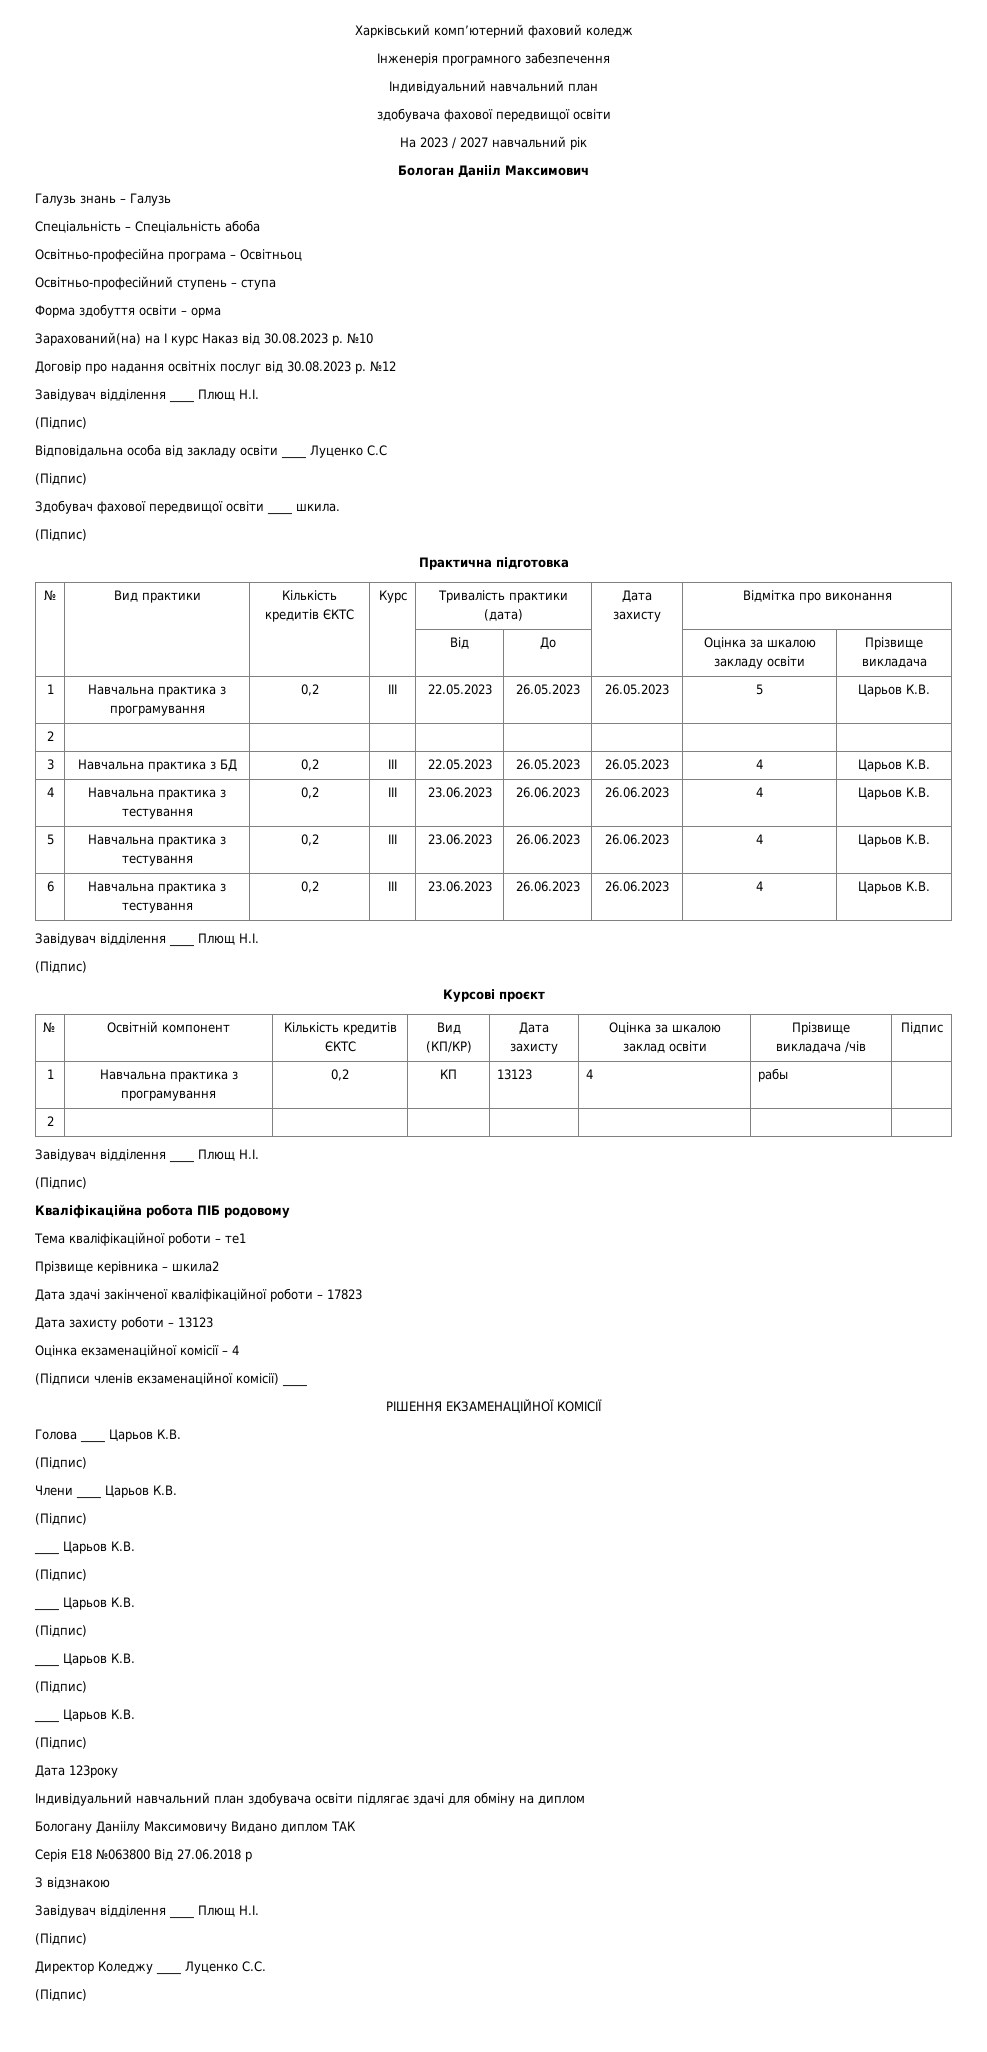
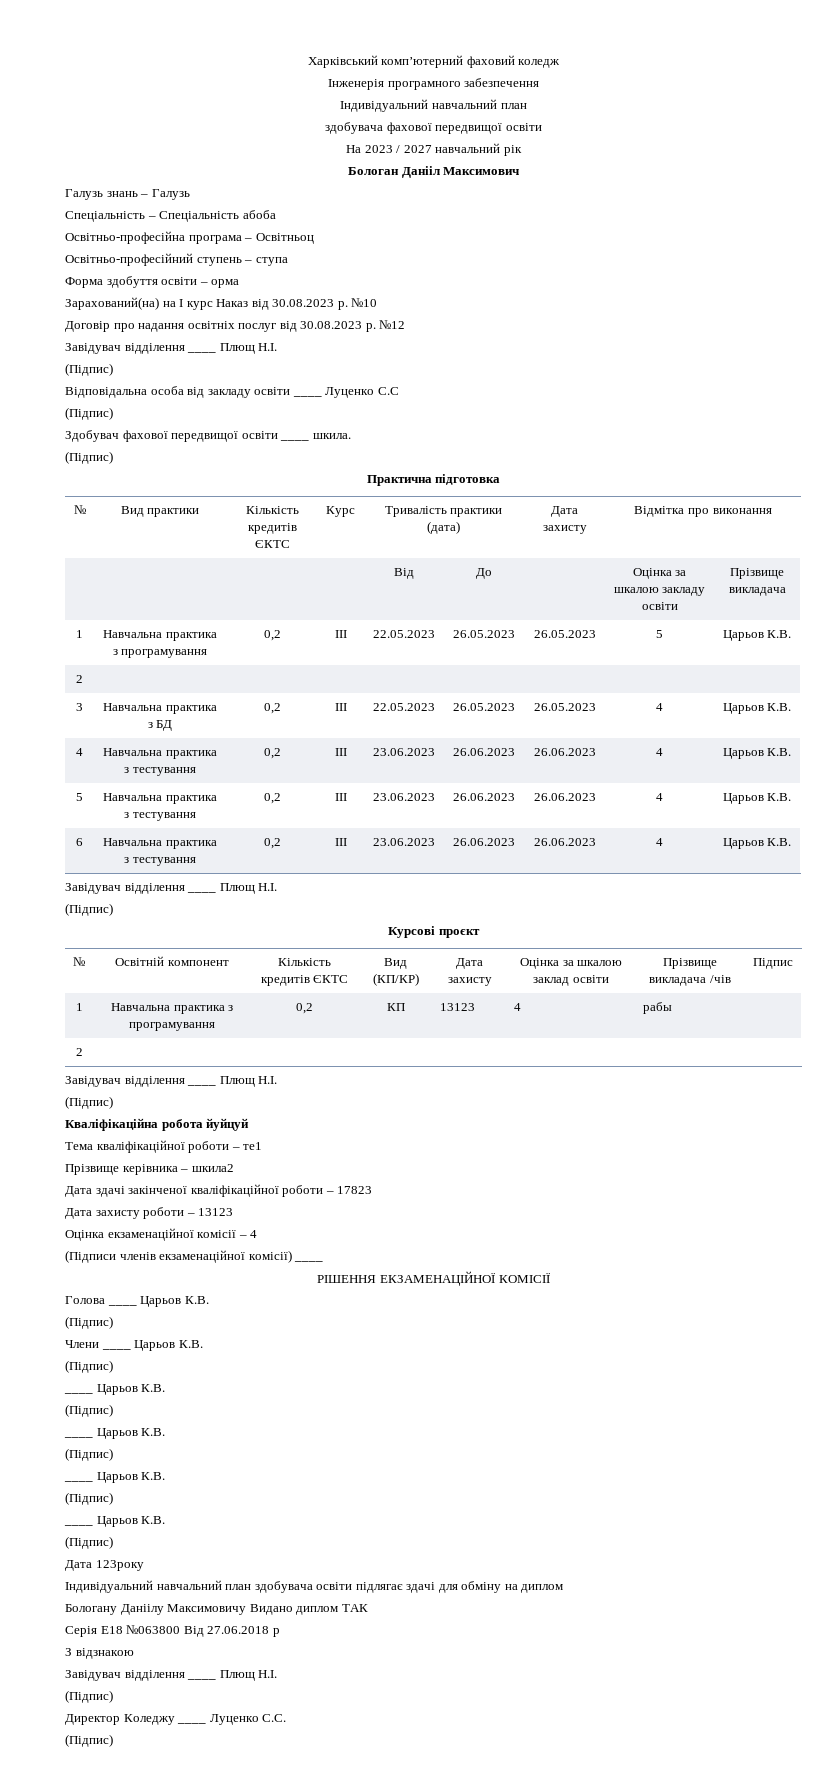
- Кваліфікаційна робота ПІБ родовому
+ Кваліфікаційна робота йуйцуй

